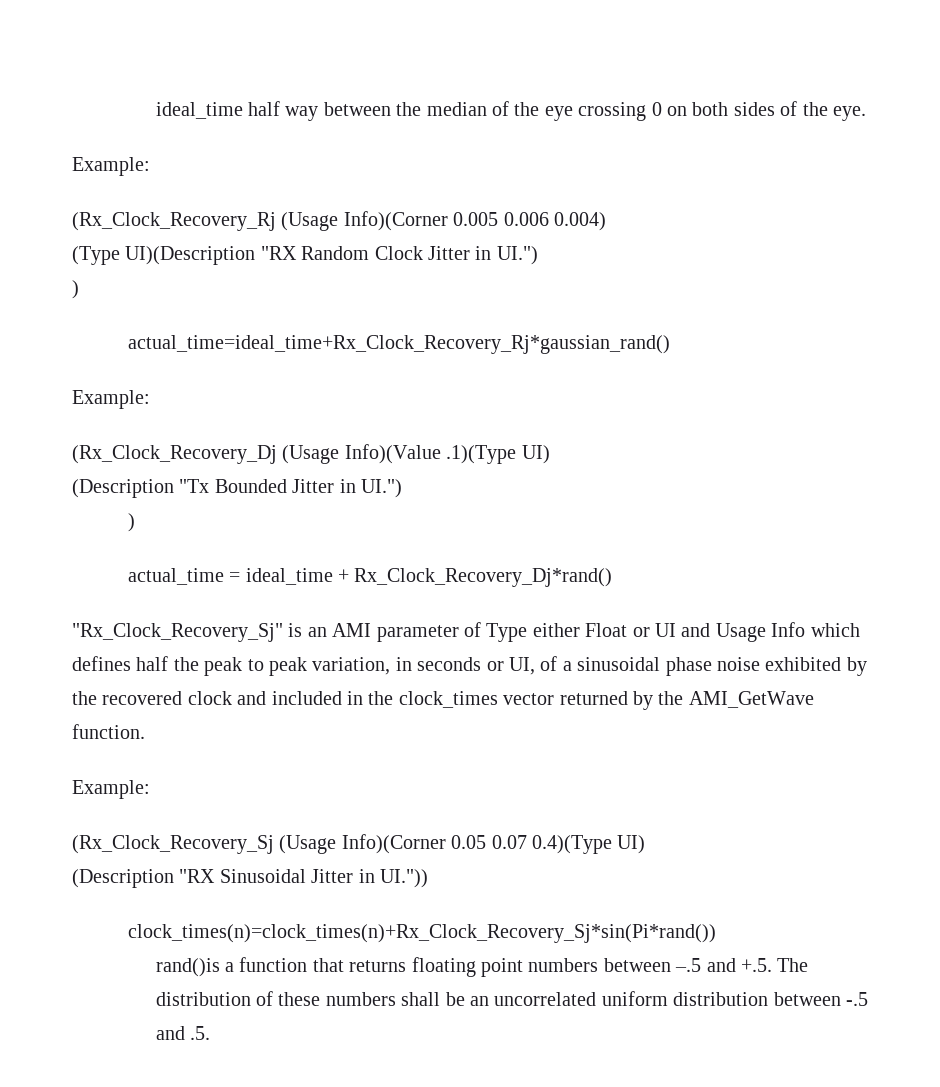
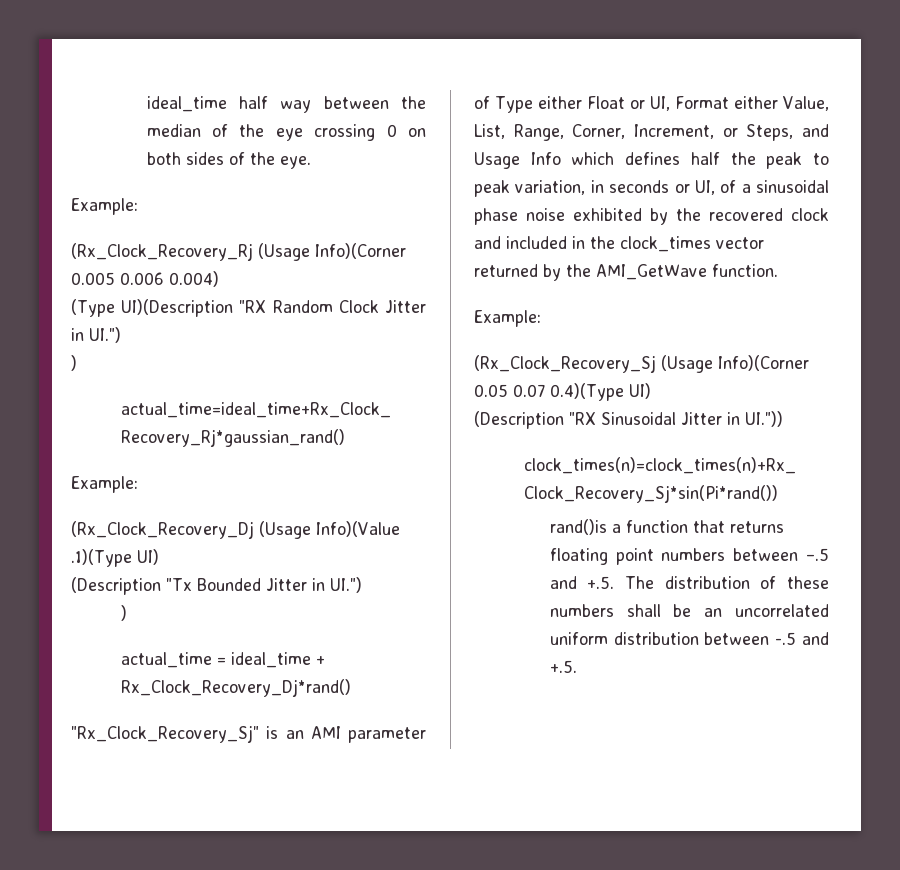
- "Rx_Clock_Recovery_Sj" is an AMI parameter of Type either Float or UI and Usage Info which defines half the peak to peak variation, in seconds or UI, of a sinusoidal phase noise exhibited by the recovered clock and included in the clock_times vector returned by the AMI_GetWave function.
+ "Rx_Clock_Recovery_Sj" is an AMI parameter of Type either Float or UI, Format either Value, List, Range, Corner, Increment, or Steps, and Usage Info which defines half the peak to peak variation, in seconds or UI, of a sinusoidal phase noise exhibited by the recovered clock and included in the clock_times vector returned by the AMI_GetWave function.
- rand()is a function that returns floating point numbers between –.5 and +.5. The distribution of these numbers shall be an uncorrelated uniform distribution between -.5 and .5.
+ rand()is a function that returns floating point numbers between –.5 and +.5. The distribution of these numbers shall be an uncorrelated uniform distribution between -.5 and +.5.

